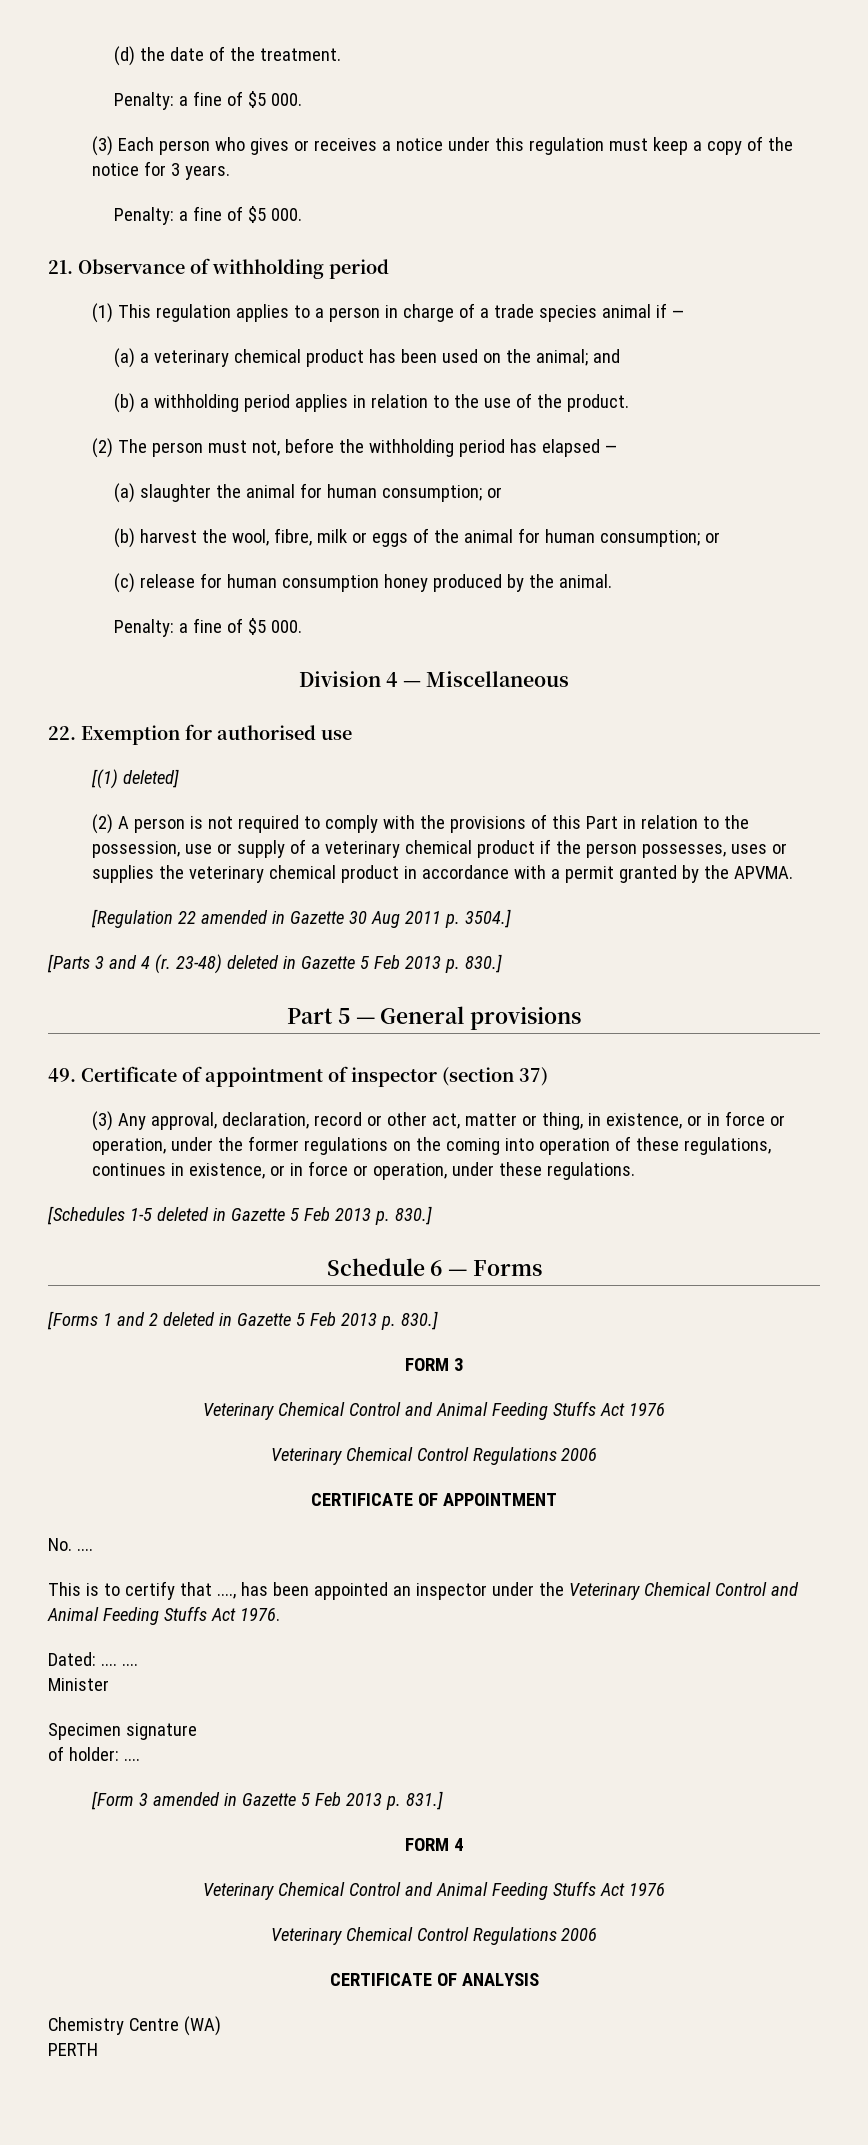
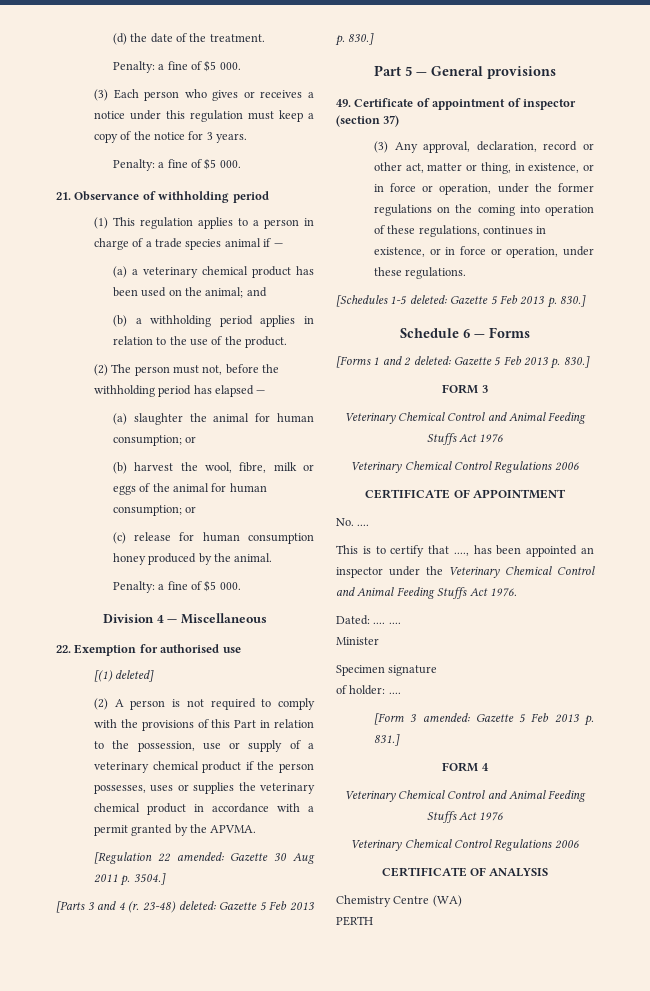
- [Regulation 22 amended in Gazette 30 Aug 2011 p. 3504.]
+ [Regulation 22 amended: Gazette 30 Aug 2011 p. 3504.]
- 23-48) deleted in Gazette 5 Feb 2013 p. 830.]
+ 23-48) deleted: Gazette 5 Feb 2013 p. 830.]
- [Schedules 1-5 deleted in Gazette 5 Feb 2013 p. 830.]
+ [Schedules 1-5 deleted: Gazette 5 Feb 2013 p. 830.]
- [Forms 1 and 2 deleted in Gazette 5 Feb 2013 p. 830.]
+ [Forms 1 and 2 deleted: Gazette 5 Feb 2013 p. 830.]
- [Form 3 amended in Gazette 5 Feb 2013 p. 831.]
+ [Form 3 amended: Gazette 5 Feb 2013 p. 831.]

